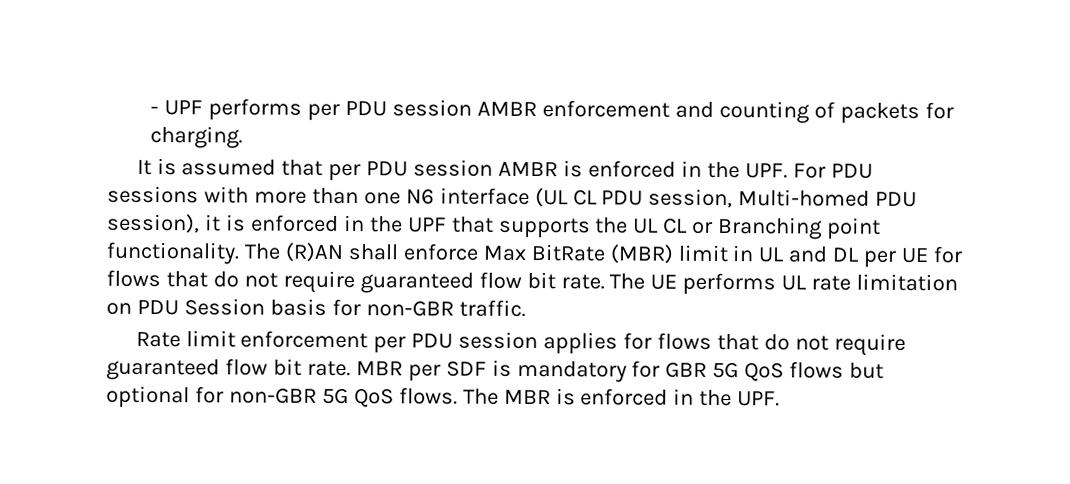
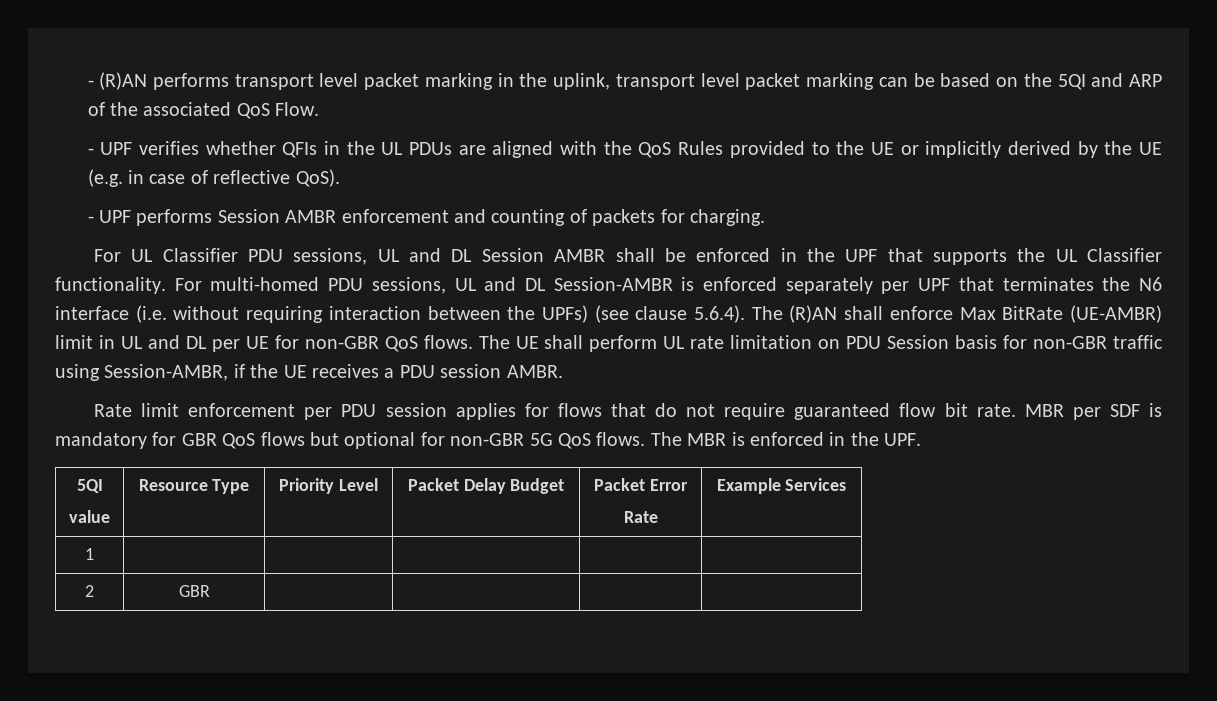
- - UPF performs per PDU session AMBR enforcement and counting of packets for charging.
+ - (R)AN performs transport level packet marking in the uplink, transport level packet marking can be based on the 5QI and ARP of the associated QoS Flow.
+ - UPF verifies whether QFIs in the UL PDUs are aligned with the QoS Rules provided to the UE or implicitly derived by the UE (e.g. in case of reflective QoS).
+ - UPF performs Session AMBR enforcement and counting of packets for charging.
- It is assumed that per PDU session AMBR is enforced in the UPF. For PDU sessions with more than one N6 interface (UL CL PDU session, Multi-homed PDU session), it is enforced in the UPF that supports the UL CL or Branching point functionality. The (R)AN shall enforce Max BitRate (MBR) limit in UL and DL per UE for flows that do not require guaranteed flow bit rate. The UE performs UL rate limitation on PDU Session basis for non-GBR traffic.
+ For UL Classifier PDU sessions, UL and DL Session AMBR shall be enforced in the UPF that supports the UL Classifier functionality. For multi-homed PDU sessions, UL and DL Session-AMBR is enforced separately per UPF that terminates the N6 interface (i.e. without requiring interaction between the UPFs) (see clause 5.6.4). The (R)AN shall enforce Max BitRate (UE-AMBR) limit in UL and DL per UE for non-GBR QoS flows. The UE shall perform UL rate limitation on PDU Session basis for non-GBR traffic using Session-AMBR, if the UE receives a PDU session AMBR.
- MBR per SDF is mandatory for GBR 5G QoS flows but optional for non-GBR 5G QoS flows.
+ MBR per SDF is mandatory for GBR QoS flows but optional for non-GBR 5G QoS flows.
  The MBR is enforced in the UPF.
+ 5QI
+ value | Resource Type | Priority Level | Packet Delay Budget | Packet Error
+ Rate | Example Services
+ 1 | | | | |
+ 2 | GBR | | | |

